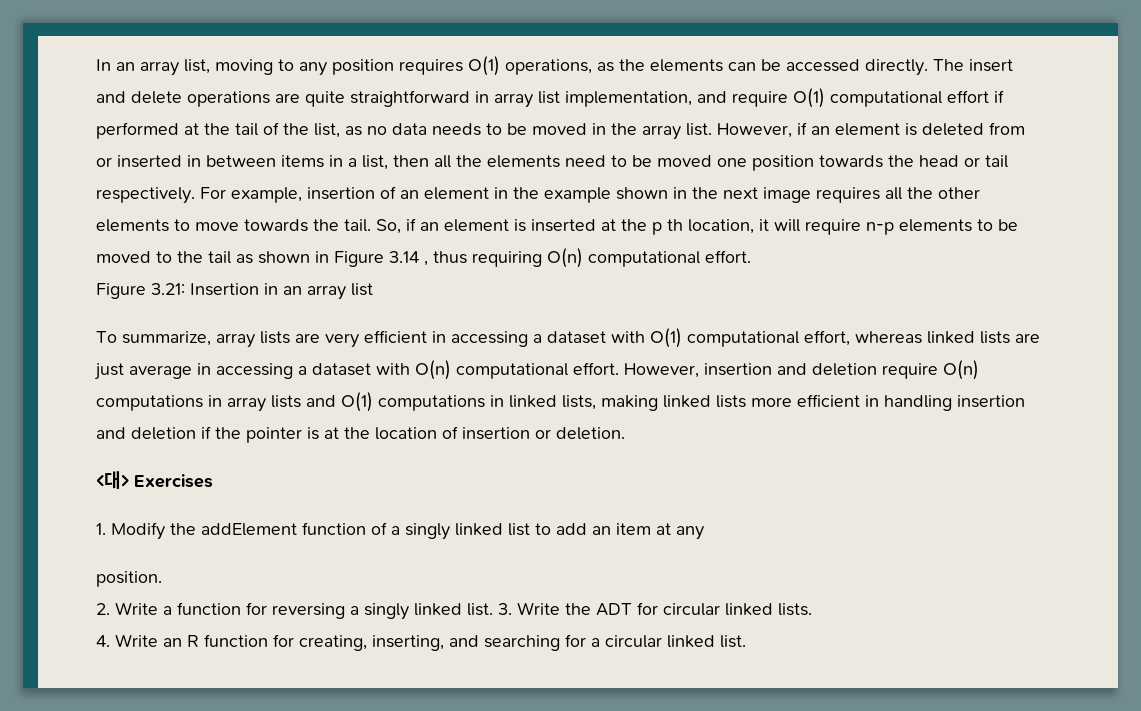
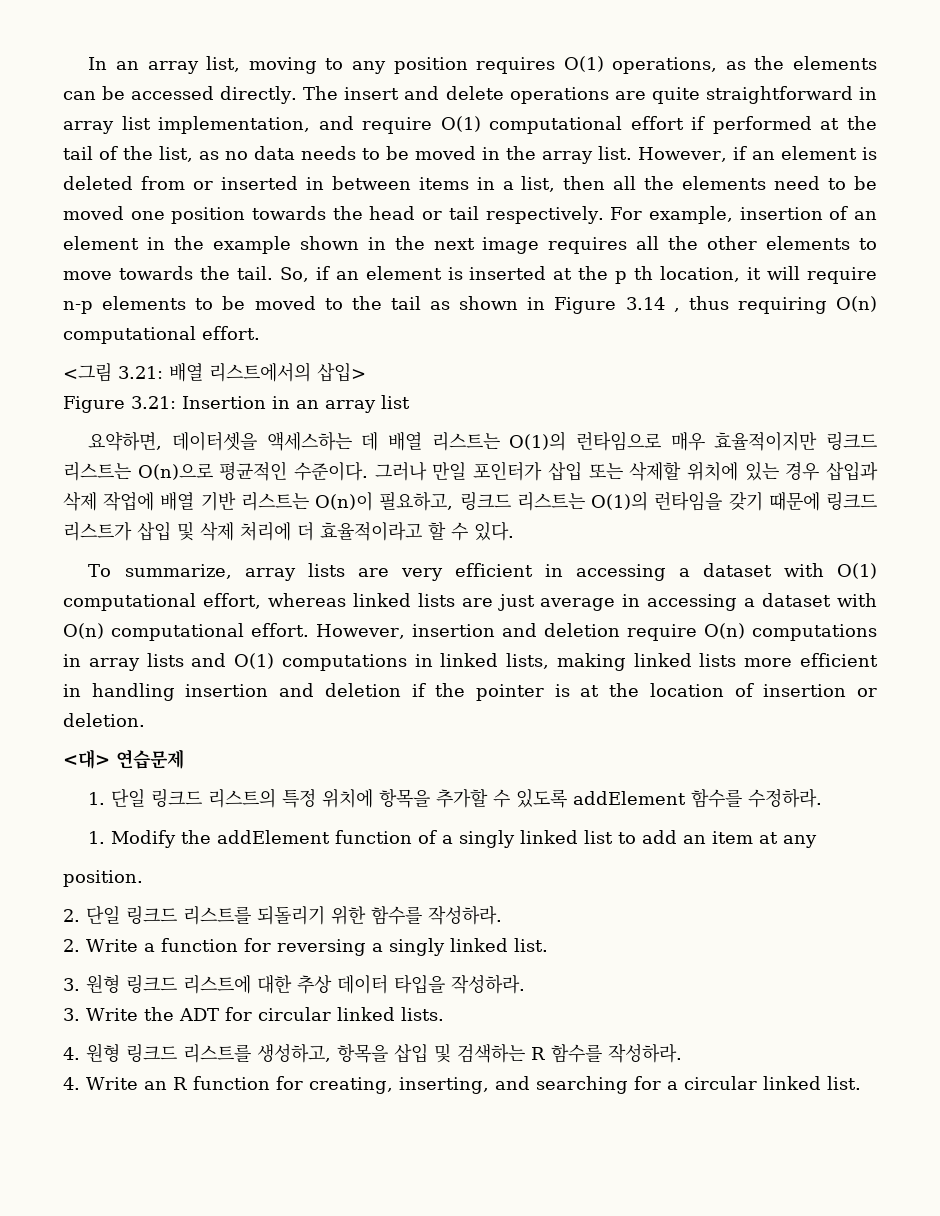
+ <그림 3.21: 배열 리스트에서의 삽입>
+ 요약하면, 데이터셋을 액세스하는 데 배열 리스트는 O(1)의 런타임으로 매우 효율적이지만 링크드 리스트는 O(n)으로 평균적인 수준이다. 그러나 만일 포인터가 삽입 또는 삭제할 위치에 있는 경우 삽입과 삭제 작업에 배열 기반 리스트는 O(n)이 필요하고, 링크드 리스트는 O(1)의 런타임을 갖기 때문에 링크드 리스트가 삽입 및 삭제 처리에 더 효율적이라고 할 수 있다.
- <대> Exercises
+ <대> 연습문제
+ 1. 단일 링크드 리스트의 특정 위치에 항목을 추가할 수 있도록 addElement 함수를 수정하라.
+ 2. 단일 링크드 리스트를 되돌리기 위한 함수를 작성하라.
- 2. Write a function for reversing a singly linked list. 3. Write the ADT for circular linked lists.
+ 2. Write a function for reversing a singly linked list.
+ 3. 원형 링크드 리스트에 대한 추상 데이터 타입을 작성하라.
+ 3. Write the ADT for circular linked lists.
+ 4. 원형 링크드 리스트를 생성하고, 항목을 삽입 및 검색하는 R 함수를 작성하라.

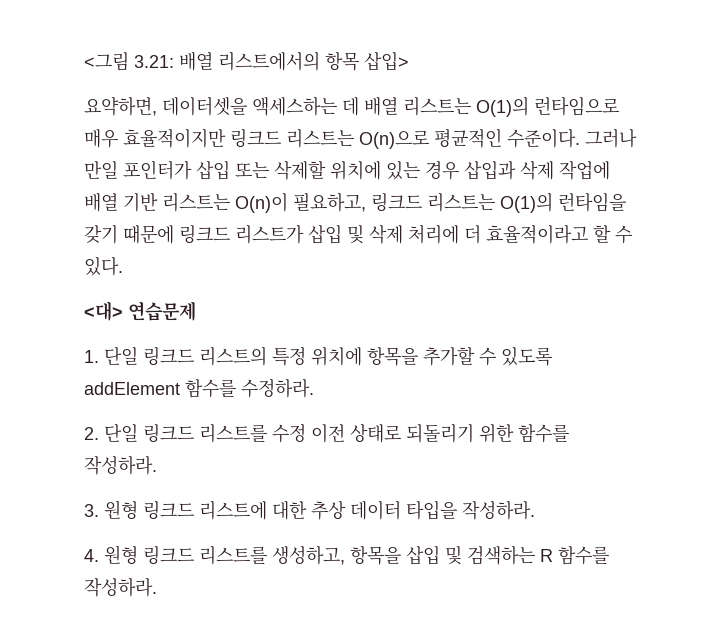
- In an array list, moving to any position requires O(1) operations, as the elements can be accessed directly. The insert and delete operations are quite straightforward in array list implementation, and require O(1) computational effort if performed at the tail of the list, as no data needs to be moved in the array list. However, if an element is deleted from or inserted in between items in a list, then all the elements need to be moved one position towards the head or tail respectively. For example, insertion of an element in the example shown in the next image requires all the other elements to move towards the tail. So, if an element is inserted at the p th location, it will require n-p elements to be moved to the tail as shown in Figure 3.14 , thus requiring O(n) computational effort.
- <그림 3.21: 배열 리스트에서의 삽입>
+ <그림 3.21: 배열 리스트에서의 항목 삽입>
- Figure 3.21: Insertion in an array list
- To summarize, array lists are very efficient in accessing a dataset with O(1) computational effort, whereas linked lists are just average in accessing a dataset with O(n) computational effort. However, insertion and deletion require O(n) computations in array lists and O(1) computations in linked lists, making linked lists more efficient in handling insertion and deletion if the pointer is at the location of insertion or deletion.
- 1. Modify the addElement function of a singly linked list to add an item at any
- position.
- 2. 단일 링크드 리스트를 되돌리기 위한 함수를 작성하라.
+ 2. 단일 링크드 리스트를 수정 이전 상태로 되돌리기 위한 함수를 작성하라.
- 2. Write a function for reversing a singly linked list.
- 3. Write the ADT for circular linked lists.
- 4. Write an R function for creating, inserting, and searching for a circular linked list.

